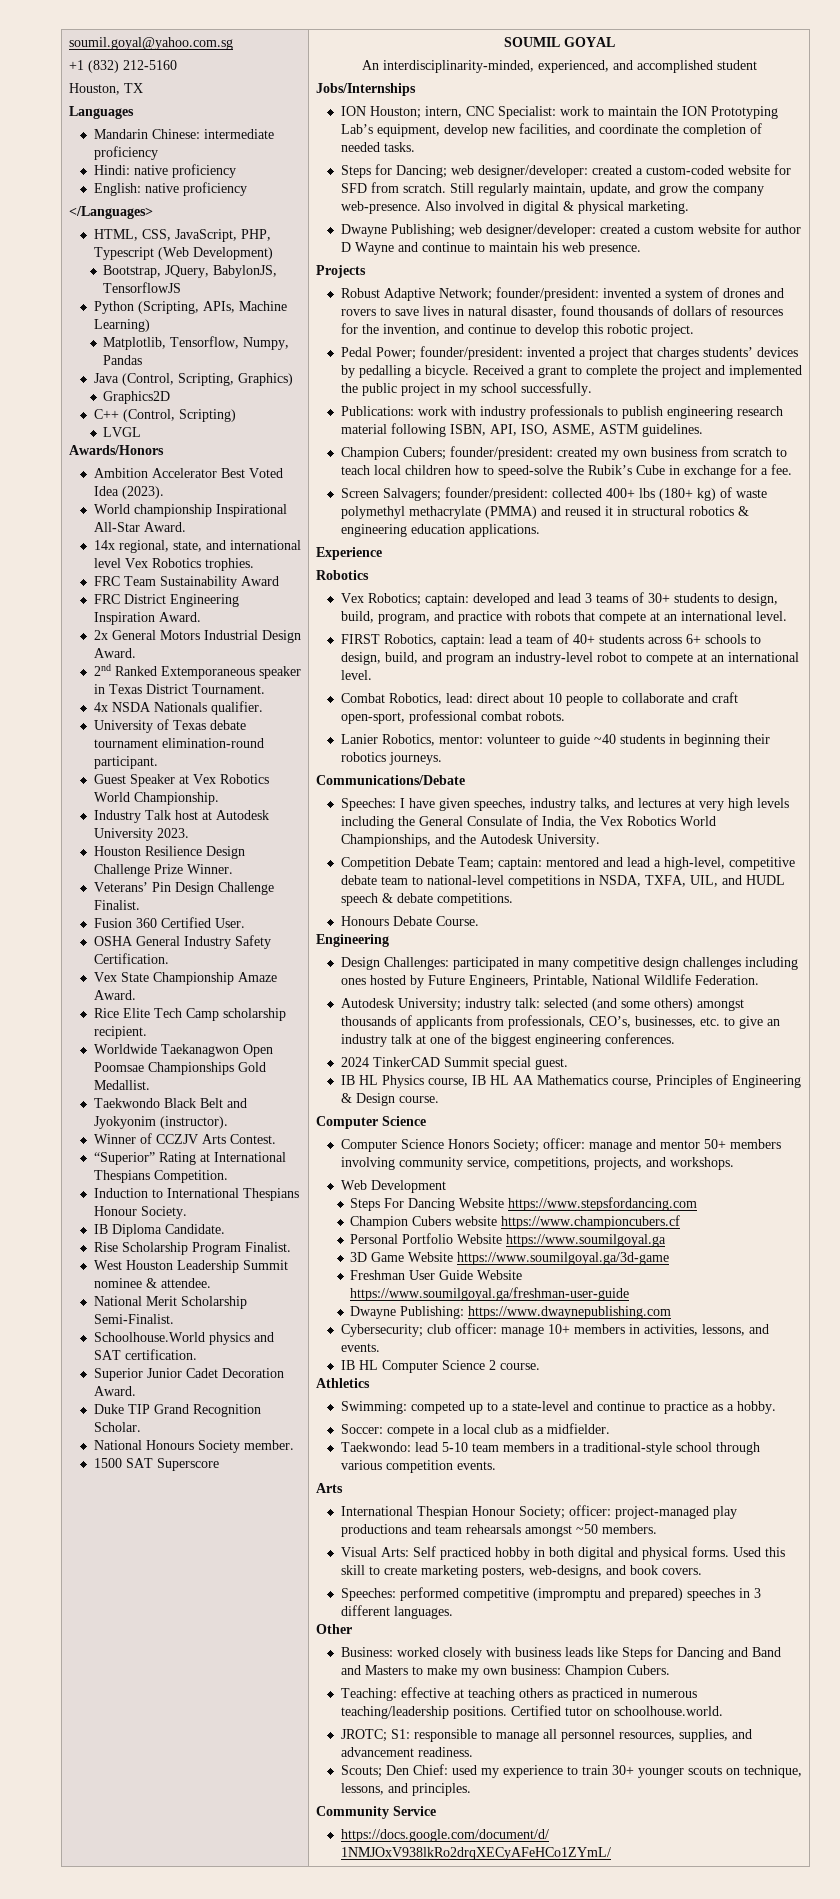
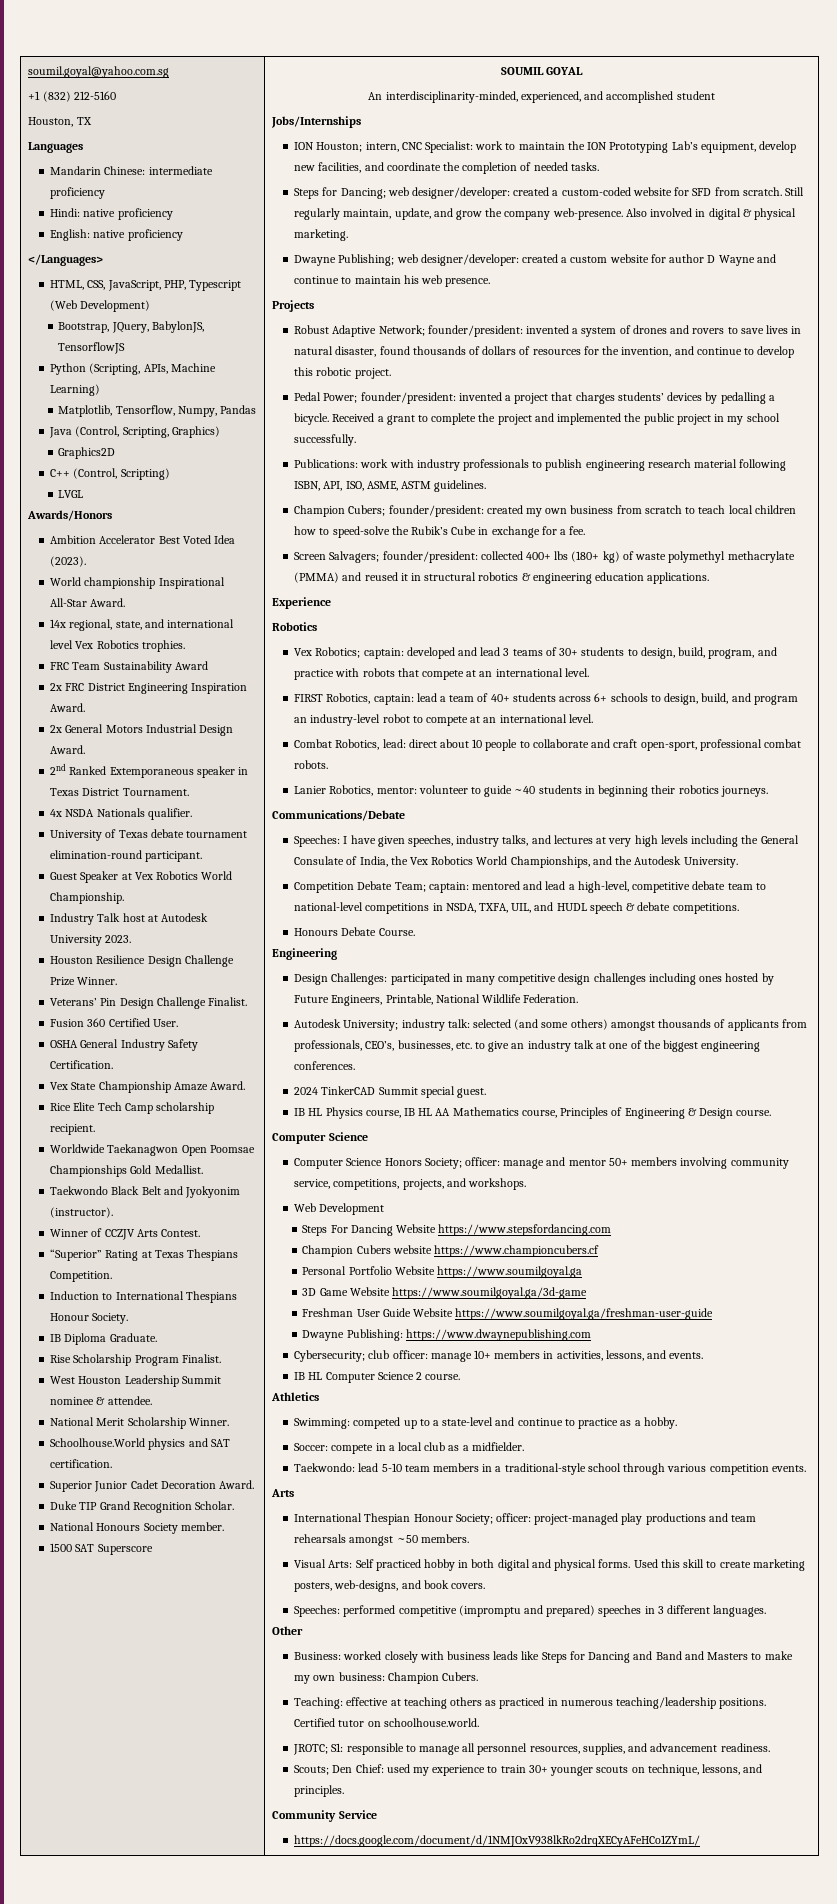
- FRC District Engineering Inspiration Award.
+ 2x FRC District Engineering Inspiration Award.
- “Superior” Rating at International Thespians Competition.
+ “Superior” Rating at Texas Thespians Competition.
- IB Diploma Candidate.
+ IB Diploma Graduate.
- National Merit Scholarship Semi-Finalist.
+ National Merit Scholarship Winner.

